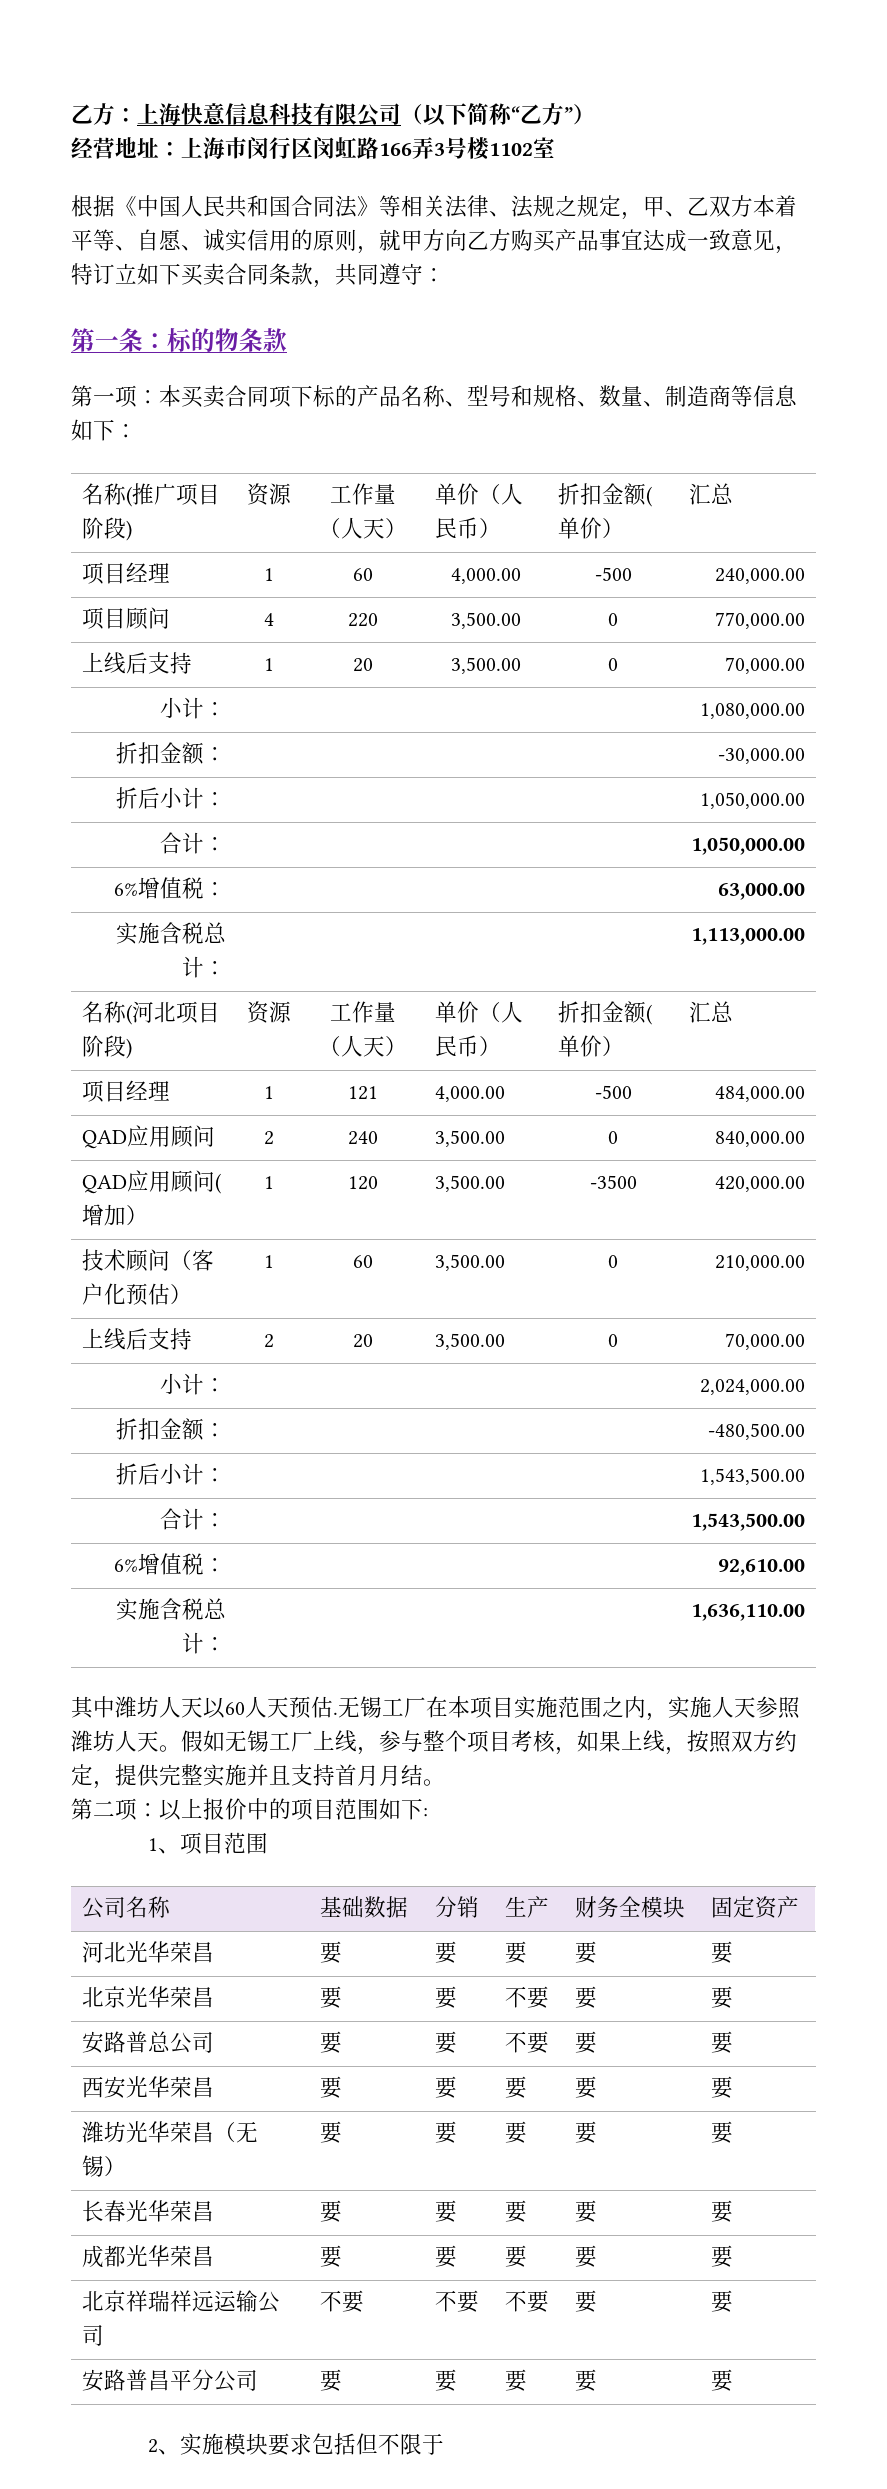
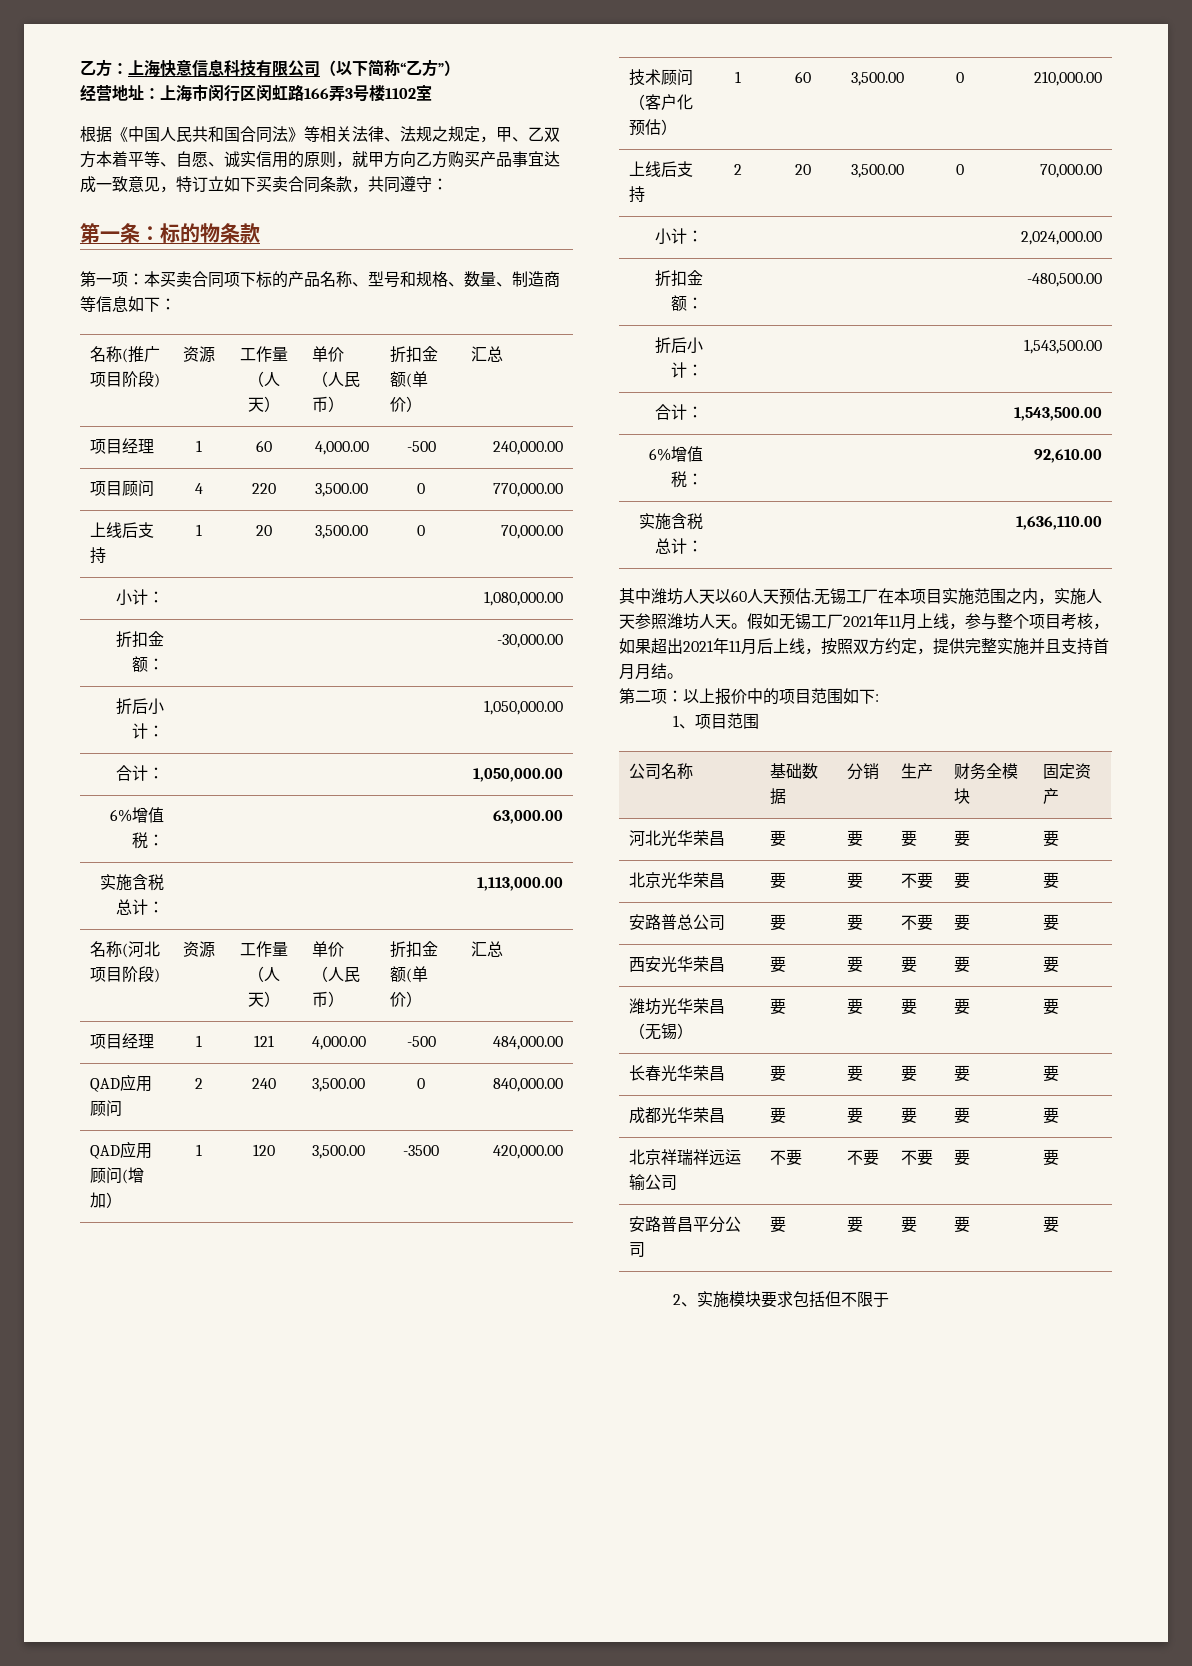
- 假如无锡工厂上线，参与整个项目考核，如果上线，按照双方约定，提供完整实施并且支持首月月结。
+ 假如无锡工厂2021年11月上线，参与整个项目考核，如果超出2021年11月后上线，按照双方约定，提供完整实施并且支持首月月结。

